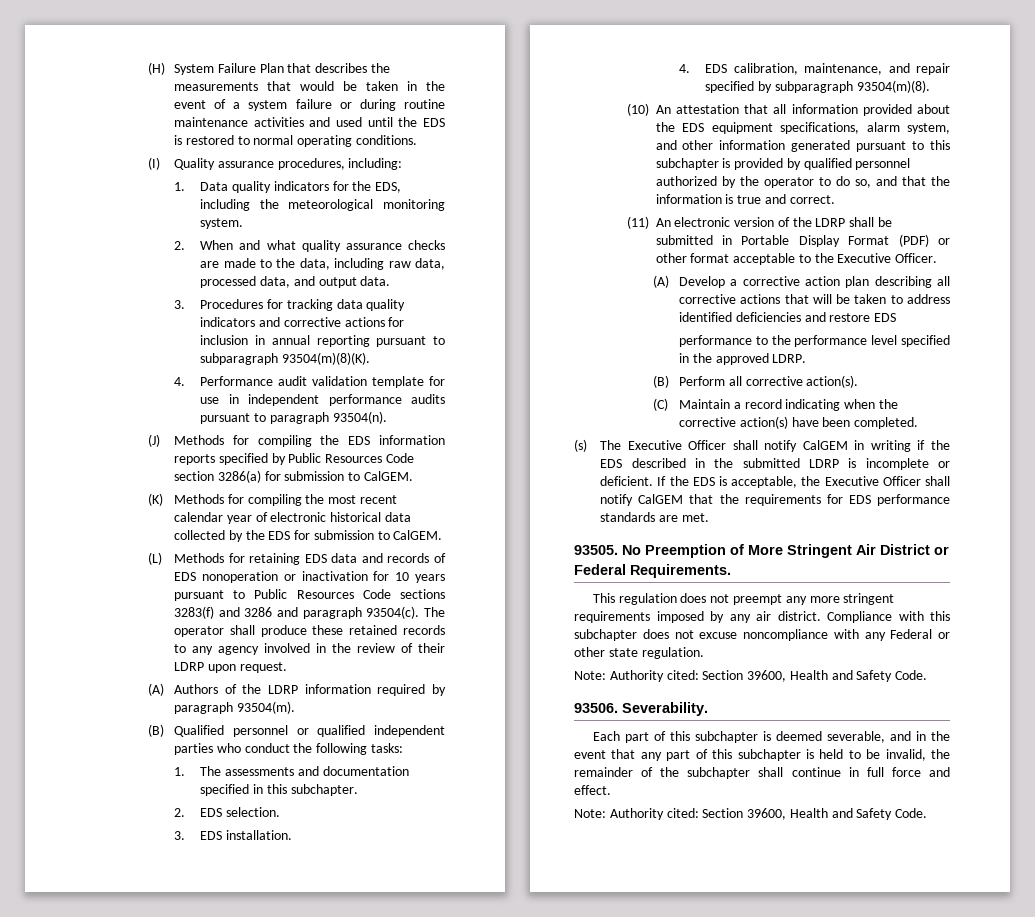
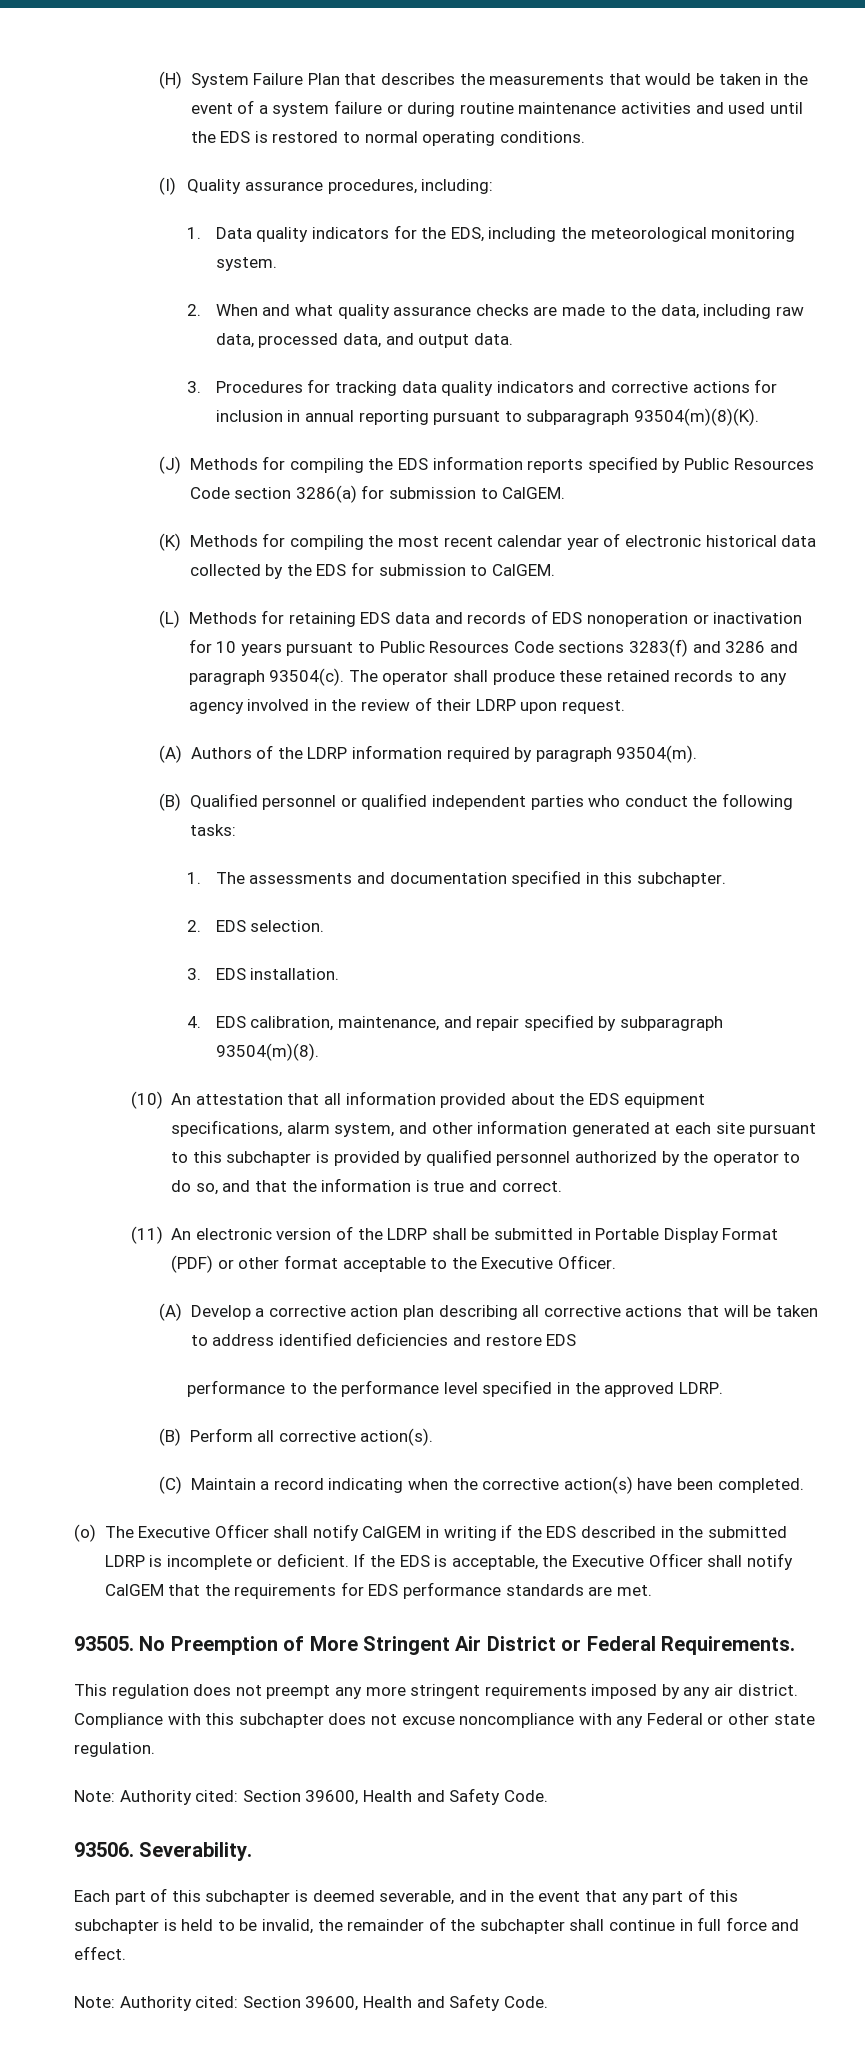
- 4. Performance audit validation template for use in independent performance audits pursuant to paragraph 93504(n).
- (10) An attestation that all information provided about the EDS equipment specifications, alarm system, and other information generated pursuant to this subchapter is provided by qualified personnel authorized by the operator to do so, and that the information is true and correct.
+ (10) An attestation that all information provided about the EDS equipment specifications, alarm system, and other information generated at each site pursuant to this subchapter is provided by qualified personnel authorized by the operator to do so, and that the information is true and correct.
- (s) The Executive Officer shall notify CalGEM in writing if the EDS described in the submitted LDRP is incomplete or deficient.
+ (o) The Executive Officer shall notify CalGEM in writing if the EDS described in the submitted LDRP is incomplete or deficient.

